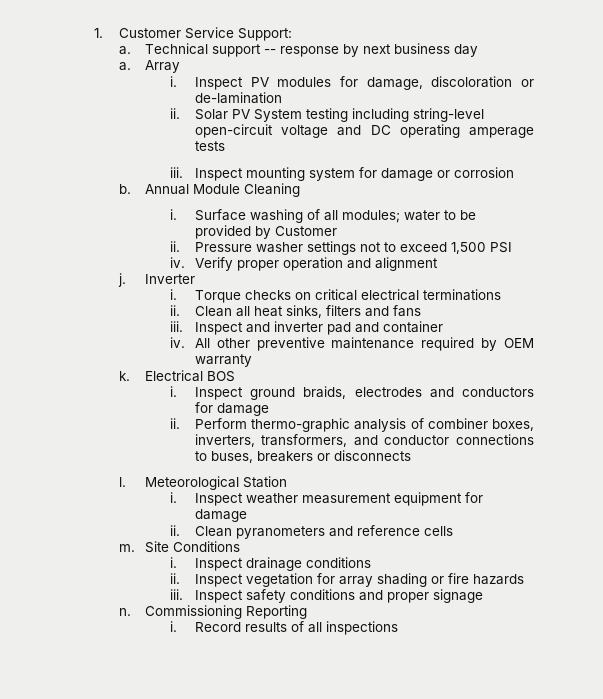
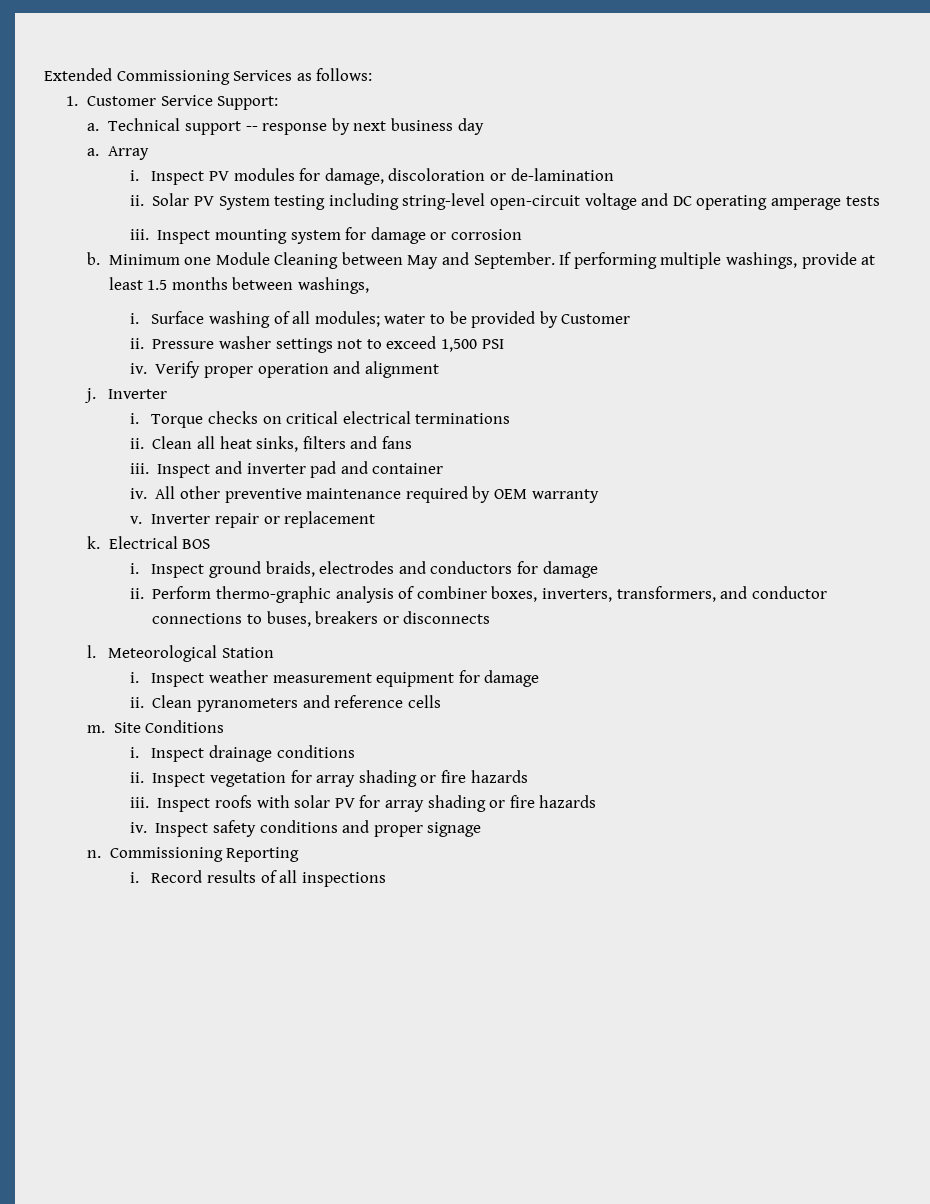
+ Extended Commissioning Services as follows:
- Annual Module Cleaning
+ Minimum one Module Cleaning between May and September. If performing multiple washings, provide at least 1.5 months between washings,
+ v. Inverter repair or replacement
- Inspect safety conditions and proper signage
+ Inspect roofs with solar PV for array shading or fire hazards
+ iv. Inspect safety conditions and proper signage

